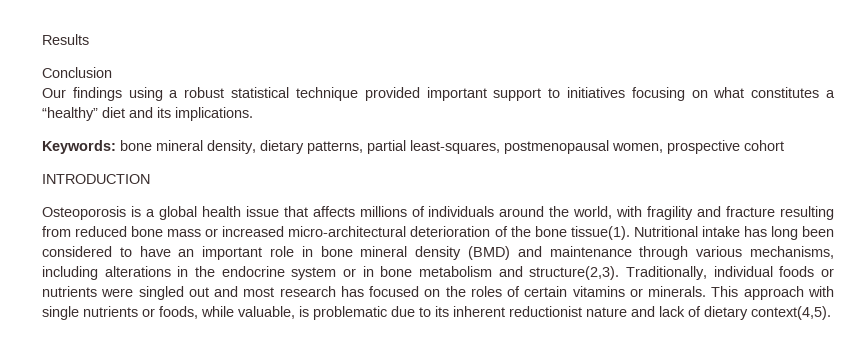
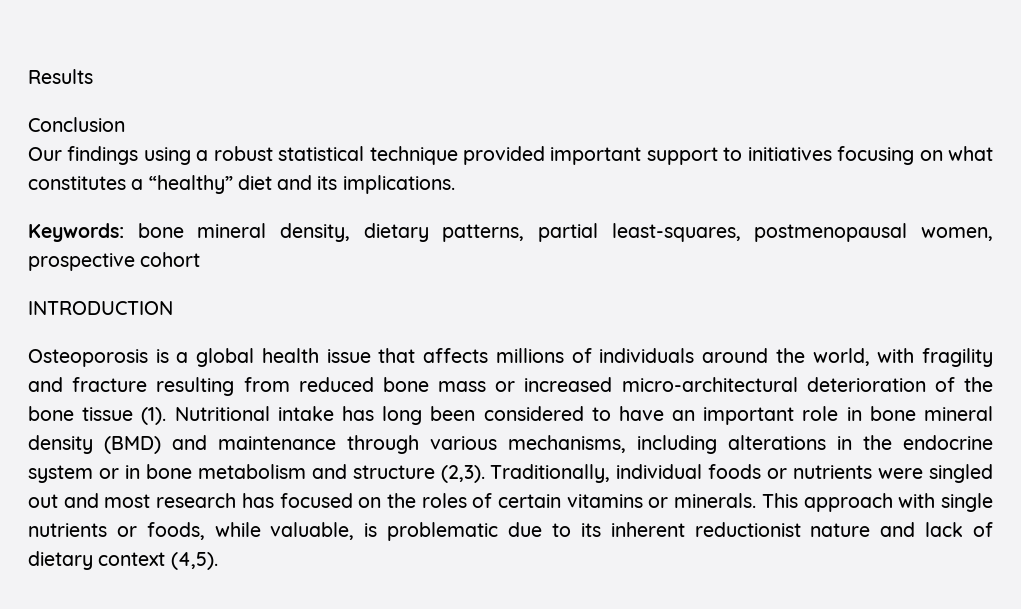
- Osteoporosis is a global health issue that affects millions of individuals around the world, with fragility and fracture resulting from reduced bone mass or increased micro-architectural deterioration of the bone tissue(1).
+ Osteoporosis is a global health issue that affects millions of individuals around the world, with fragility and fracture resulting from reduced bone mass or increased micro-architectural deterioration of the bone tissue (1).
- Nutritional intake has long been considered to have an important role in bone mineral density (BMD) and maintenance through various mechanisms, including alterations in the endocrine system or in bone metabolism and structure(2,3).
+ Nutritional intake has long been considered to have an important role in bone mineral density (BMD) and maintenance through various mechanisms, including alterations in the endocrine system or in bone metabolism and structure (2,3).
- This approach with single nutrients or foods, while valuable, is problematic due to its inherent reductionist nature and lack of dietary context(4,5).
+ This approach with single nutrients or foods, while valuable, is problematic due to its inherent reductionist nature and lack of dietary context (4,5).

